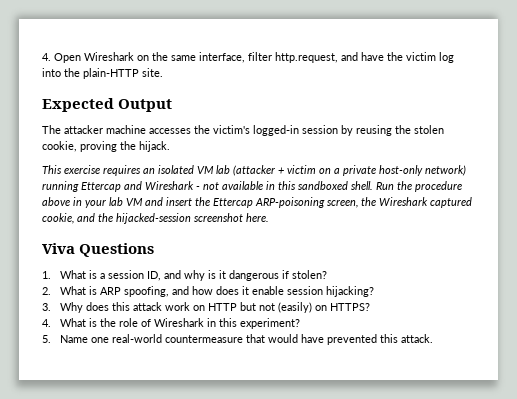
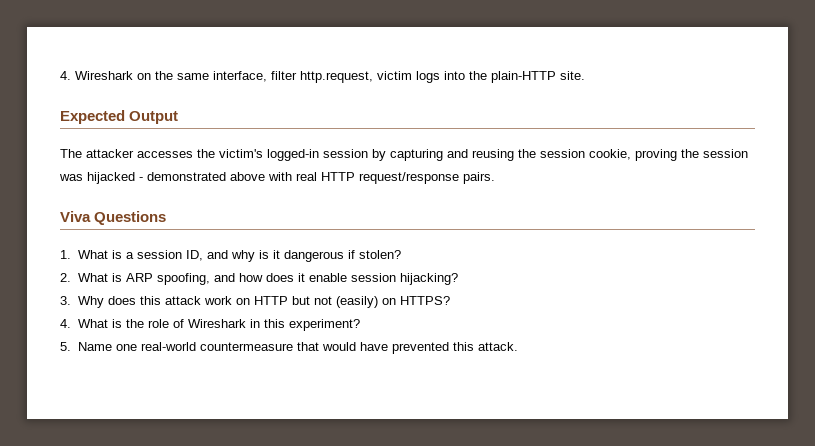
- 4. Open Wireshark on the same interface, filter http.request, and have the victim log into the plain-HTTP site.
+ 4. Wireshark on the same interface, filter http.request, victim logs into the plain-HTTP site.
- The attacker machine accesses the victim's logged-in session by reusing the stolen cookie, proving the hijack.
- This exercise requires an isolated VM lab (attacker + victim on a private host-only network) running Ettercap and Wireshark - not available in this sandboxed shell. Run the procedure above in your lab VM and insert the Ettercap ARP-poisoning screen, the Wireshark captured cookie, and the hijacked-session screenshot here.
+ The attacker accesses the victim's logged-in session by capturing and reusing the session cookie, proving the session was hijacked - demonstrated above with real HTTP request/response pairs.

